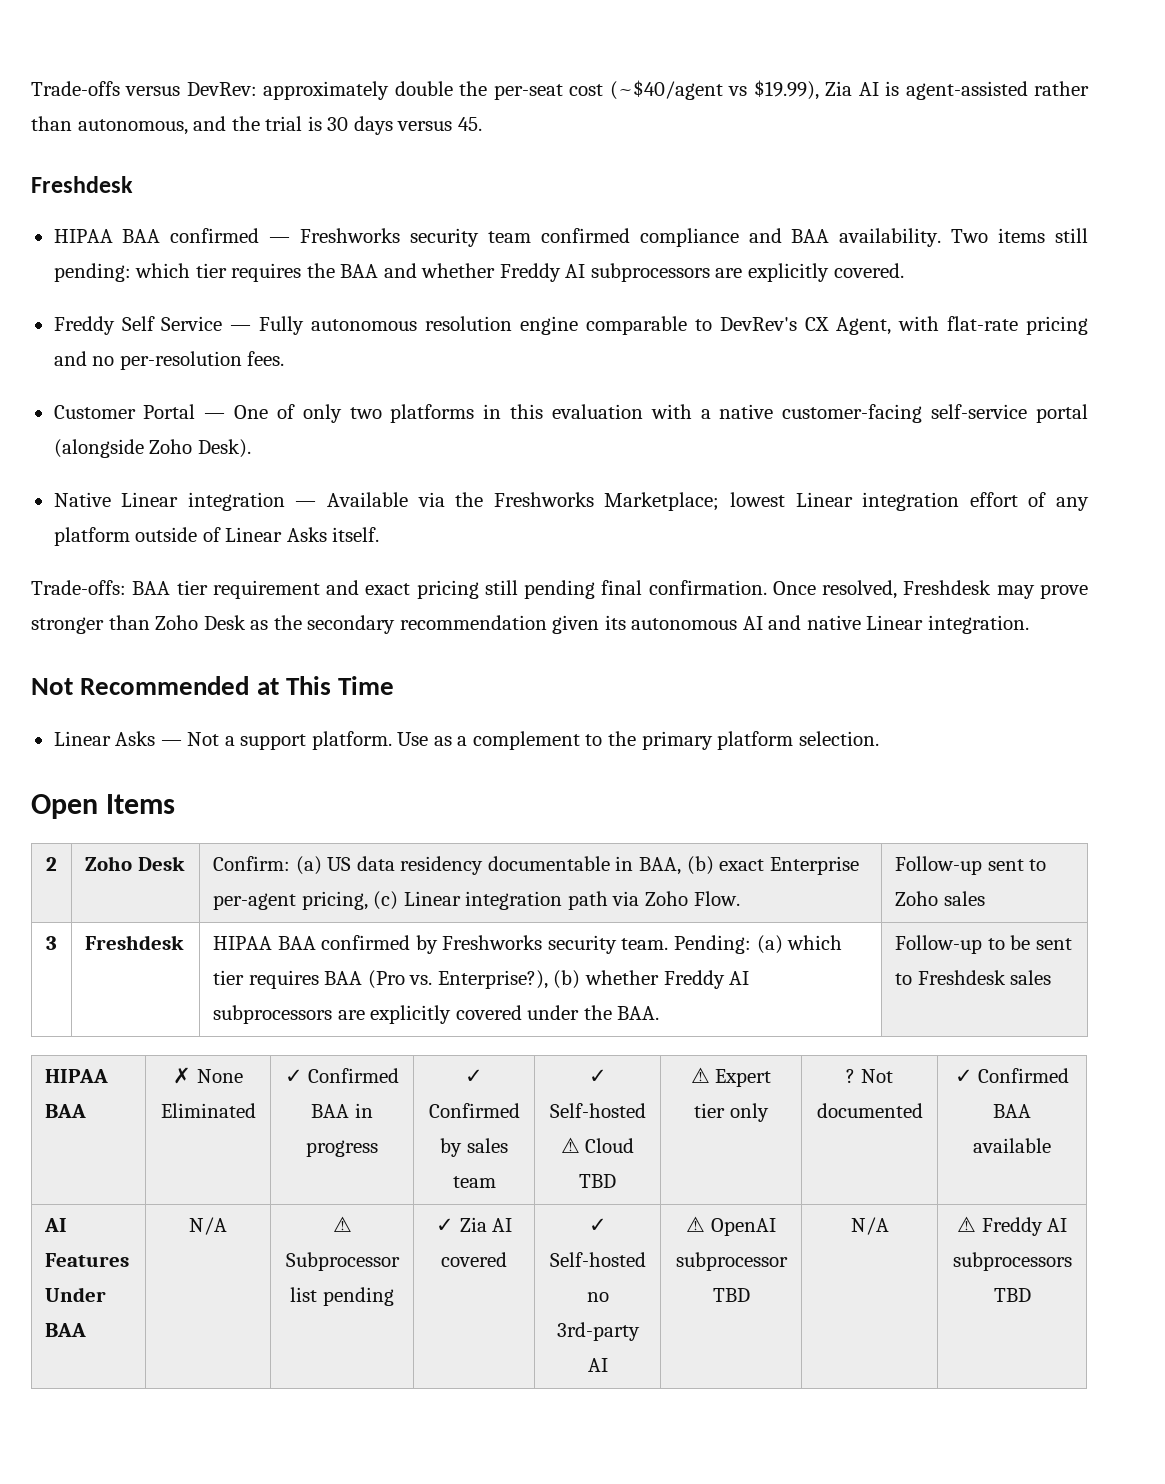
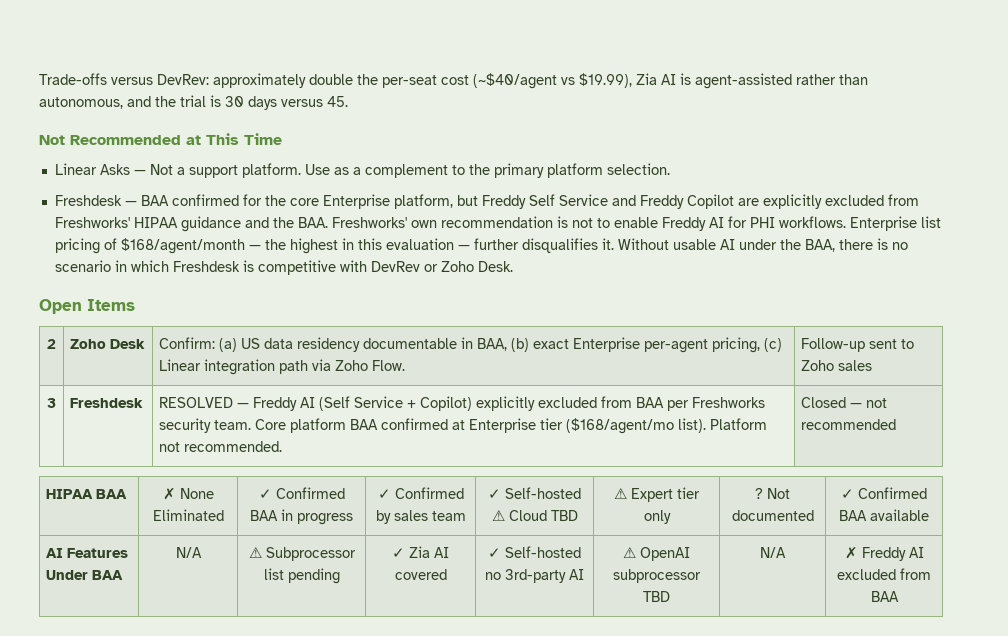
  Trade-offs versus DevRev: approximately double the per-seat cost (~$40/agent vs $19.99), Zia AI is agent-assisted rather than autonomous, and the trial is 30 days versus 45.
- Freshdesk
- HIPAA BAA confirmed — Freshworks security team confirmed compliance and BAA availability. Two items still pending: which tier requires the BAA and whether Freddy AI subprocessors are explicitly covered.
- Freddy Self Service — Fully autonomous resolution engine comparable to DevRev's CX Agent, with flat-rate pricing and no per-resolution fees.
- Customer Portal — One of only two platforms in this evaluation with a native customer-facing self-service portal (alongside Zoho Desk).
- Native Linear integration — Available via the Freshworks Marketplace; lowest Linear integration effort of any platform outside of Linear Asks itself.
- Trade-offs: BAA tier requirement and exact pricing still pending final confirmation. Once resolved, Freshdesk may prove stronger than Zoho Desk as the secondary recommendation given its autonomous AI and native Linear integration.
+ Freshdesk — BAA confirmed for the core Enterprise platform, but Freddy Self Service and Freddy Copilot are explicitly excluded from Freshworks' HIPAA guidance and the BAA. Freshworks' own recommendation is not to enable Freddy AI for PHI workflows. Enterprise list pricing of $168/agent/month — the highest in this evaluation — further disqualifies it. Without usable AI under the BAA, there is no scenario in which Freshdesk is competitive with DevRev or Zoho Desk.
- 3 | Freshdesk | HIPAA BAA confirmed by Freshworks security team. Pending: (a) which tier requires BAA (Pro vs. Enterprise?), (b) whether Freddy AI subprocessors are explicitly covered under the BAA. | Follow-up to be sent to Freshdesk sales
+ 3 | Freshdesk | RESOLVED — Freddy AI (Self Service + Copilot) explicitly excluded from BAA per Freshworks security team. Core platform BAA confirmed at Enterprise tier ($168/agent/mo list). Platform not recommended. | Closed — not recommended
- AI Features Under BAA | N/A | ⚠ Subprocessor list pending | ✓ Zia AI covered | ✓ Self-hosted no 3rd-party AI | ⚠ OpenAI subprocessor TBD | N/A | ⚠ Freddy AI subprocessors TBD
+ AI Features Under BAA | N/A | ⚠ Subprocessor list pending | ✓ Zia AI covered | ✓ Self-hosted no 3rd-party AI | ⚠ OpenAI subprocessor TBD | N/A | ✗ Freddy AI excluded from BAA

